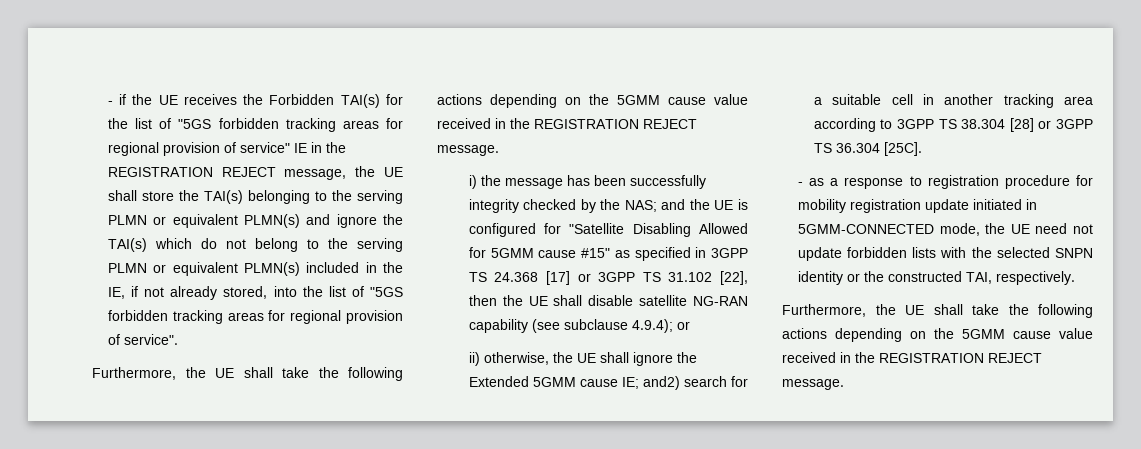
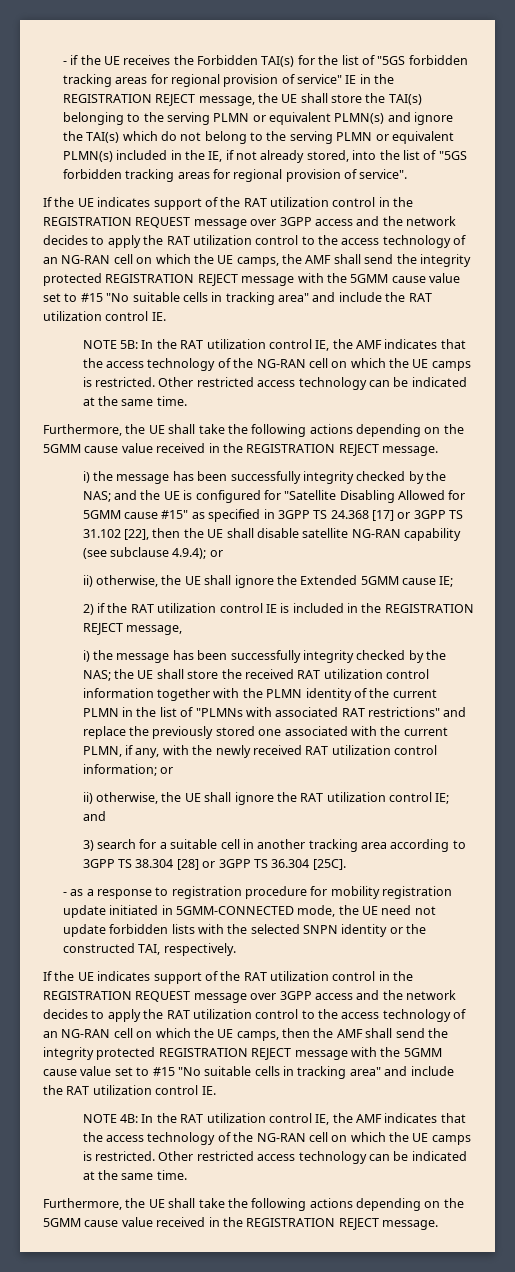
+ If the UE indicates support of the RAT utilization control in the REGISTRATION REQUEST message over 3GPP access and the network decides to apply the RAT utilization control to the access technology of an NG-RAN cell on which the UE camps, the AMF shall send the integrity protected REGISTRATION REJECT message with the 5GMM cause value set to #15 "No suitable cells in tracking area" and include the RAT utilization control IE.
+ NOTE 5B: In the RAT utilization control IE, the AMF indicates that the access technology of the NG-RAN cell on which the UE camps is restricted. Other restricted access technology can be indicated at the same time.
- ii) otherwise, the UE shall ignore the Extended 5GMM cause IE; and2) search for a suitable cell in another tracking area according to 3GPP TS 38.304 [28] or 3GPP TS 36.304 [25C].
+ ii) otherwise, the UE shall ignore the Extended 5GMM cause IE;
+ 2) if the RAT utilization control IE is included in the REGISTRATION REJECT message,
+ i) the message has been successfully integrity checked by the NAS; the UE shall store the received RAT utilization control information together with the PLMN identity of the current PLMN in the list of "PLMNs with associated RAT restrictions" and replace the previously stored one associated with the current PLMN, if any, with the newly received RAT utilization control information; or
+ ii) otherwise, the UE shall ignore the RAT utilization control IE; and
+ 3) search for a suitable cell in another tracking area according to 3GPP TS 38.304 [28] or 3GPP TS 36.304 [25C].
+ If the UE indicates support of the RAT utilization control in the REGISTRATION REQUEST message over 3GPP access and the network decides to apply the RAT utilization control to the access technology of an NG-RAN cell on which the UE camps, then the AMF shall send the integrity protected REGISTRATION REJECT message with the 5GMM cause value set to #15 "No suitable cells in tracking area" and include the RAT utilization control IE.
+ NOTE 4B: In the RAT utilization control IE, the AMF indicates that the access technology of the NG-RAN cell on which the UE camps is restricted. Other restricted access technology can be indicated at the same time.

